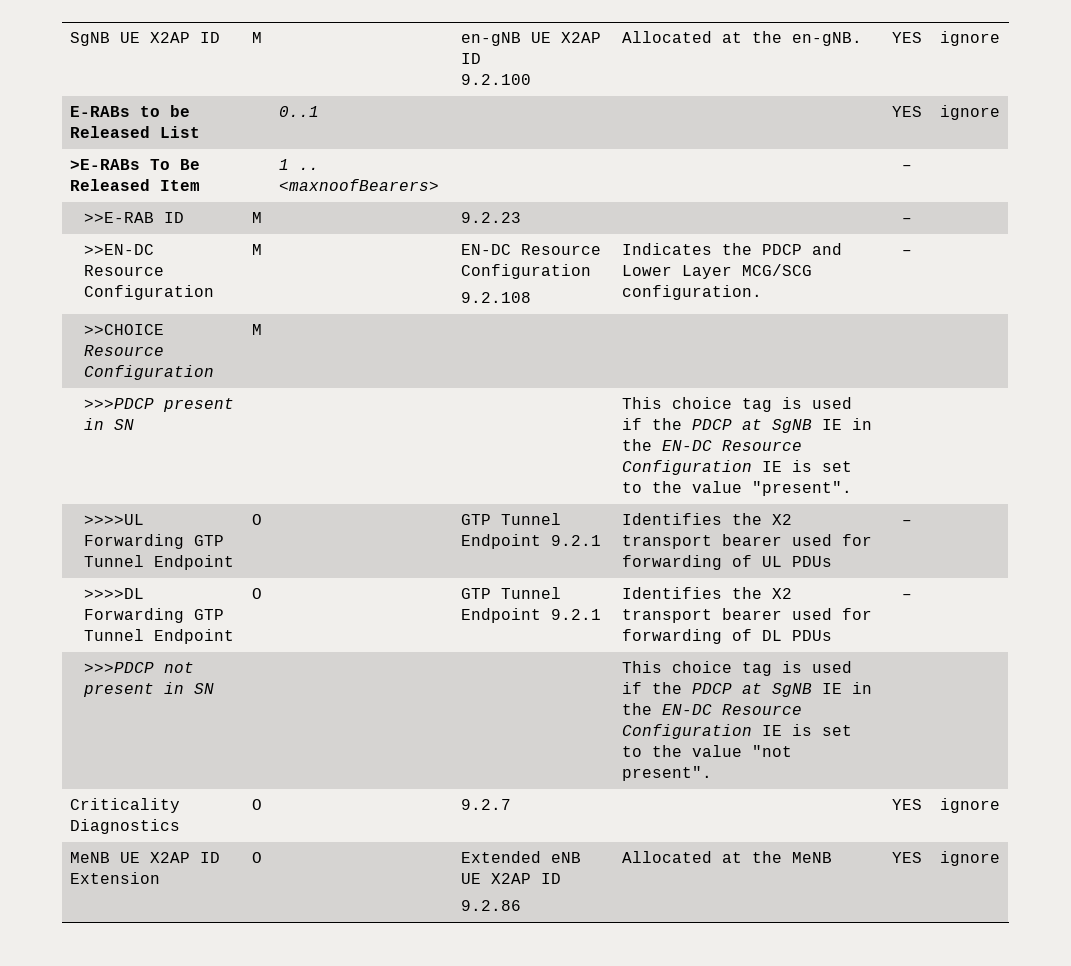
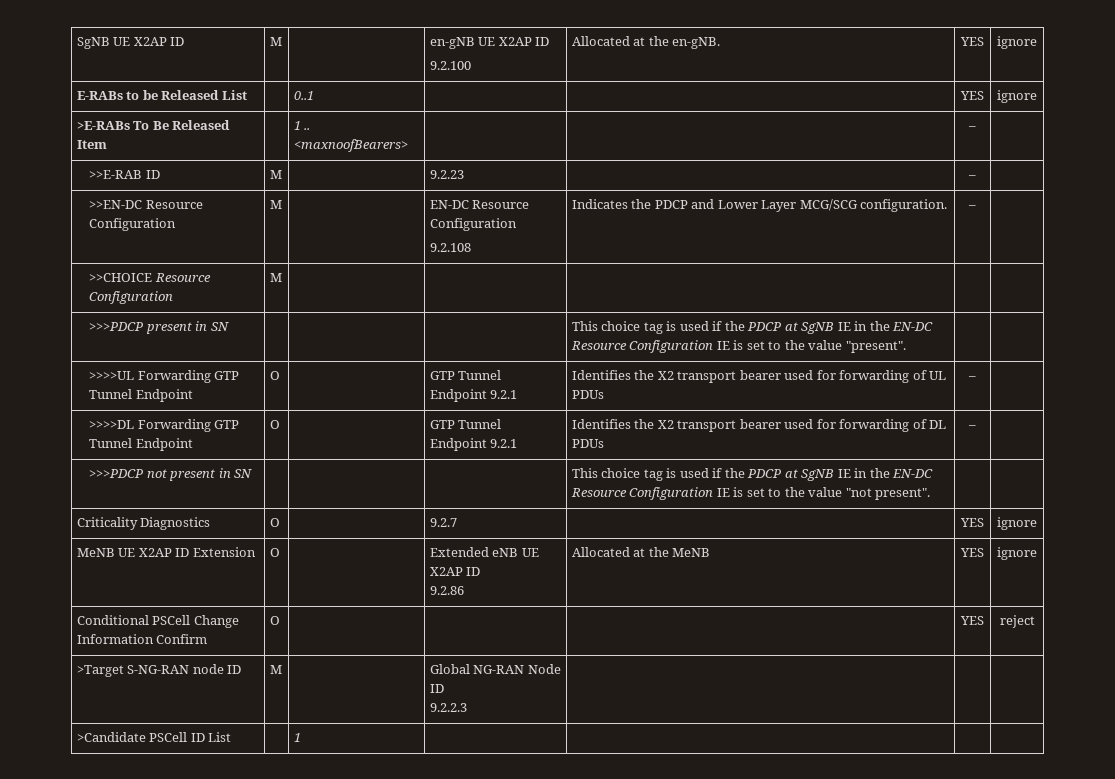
+ Conditional PSCell Change Information Confirm | O | | | | YES | reject
+ >Target S-NG-RAN node ID | M | | Global NG-RAN Node ID
+ 9.2.2.3 | | |
+ >Candidate PSCell ID List | | 1 | | | |

